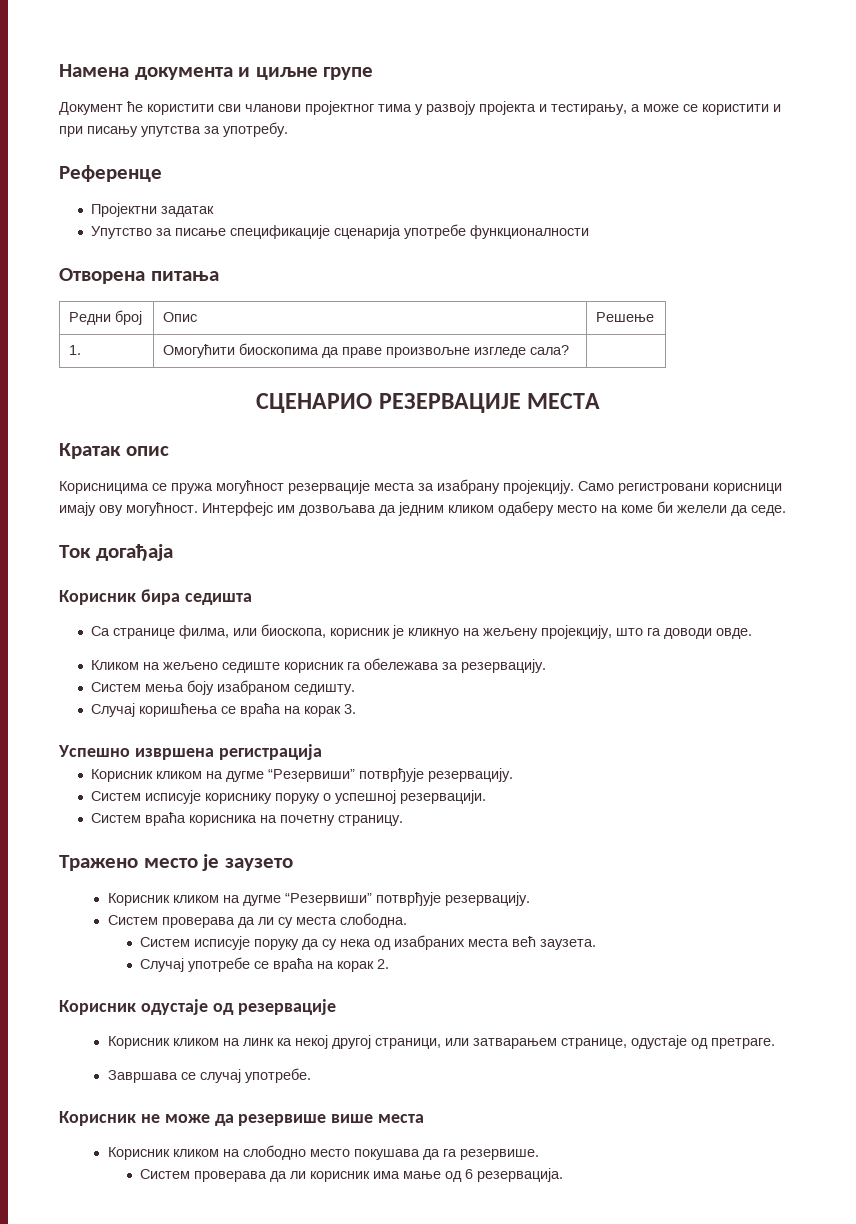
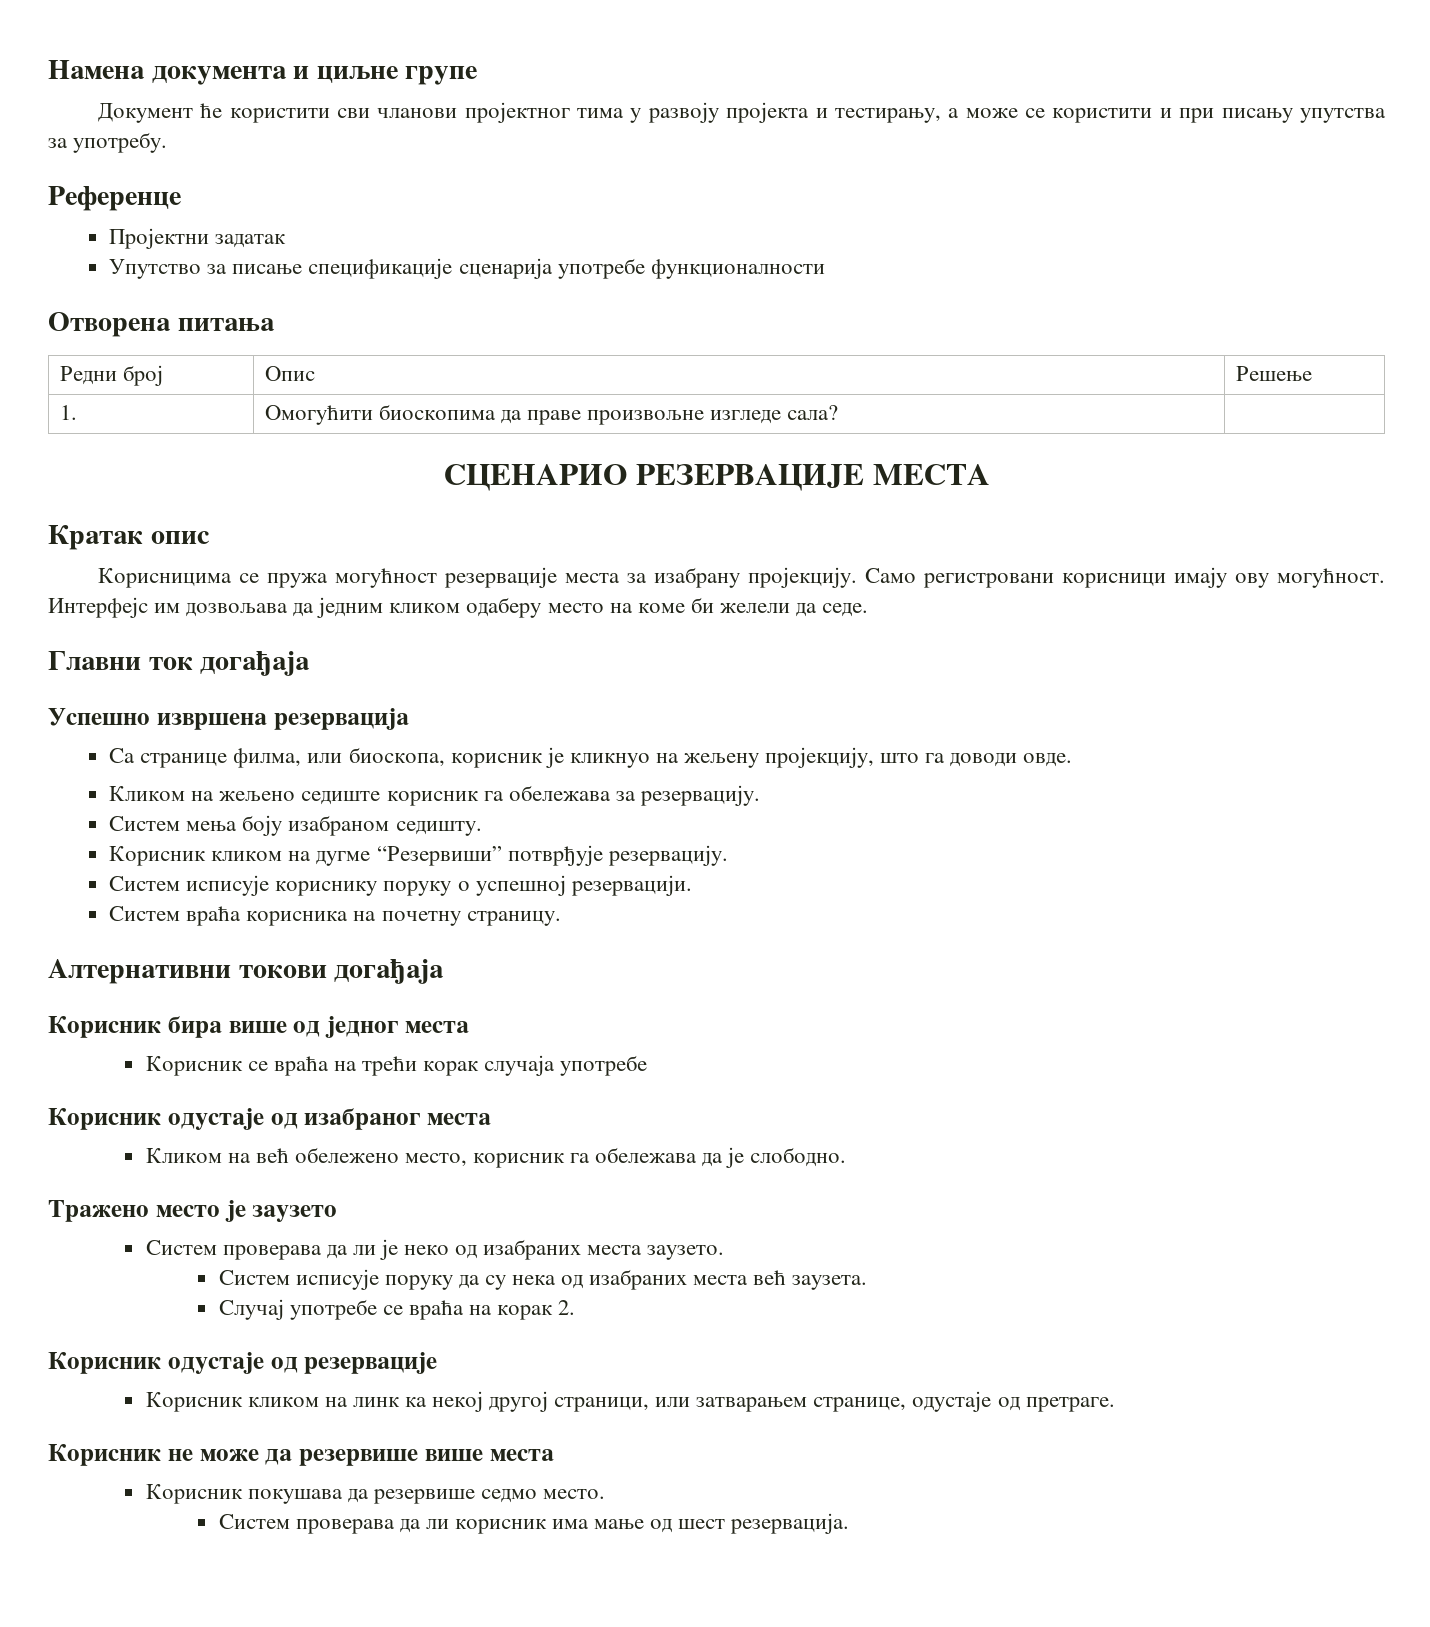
- Ток догађаја
- Корисник бира седишта
+ Главни ток догађаја
+ Успешно извршена резервација
- Случај коришћења се враћа на корак 3.
- Успешно извршена регистрација
+ Алтернативни токови догађаја
+ Корисник бира више од једног места
+ Корисник се враћа на трећи корак случаја употребе
+ Корисник одустаје од изабраног места
+ Кликом на већ обележено место, корисник га обележава да је слободно.
  Тражено место је заузето
- Корисник кликом на дугме “Резервиши” потврђује резервацију.
- Систем проверава да ли су места слободна.
+ Систем проверава да ли је неко од изабраних места заузето.
- Завршава се случај употребе.
- Корисник кликом на слободно место покушава да га резервише.
+ Корисник покушава да резервише седмо место.
- Систем проверава да ли корисник има мање од 6 резервација.
+ Систем проверава да ли корисник има мање од шест резервација.

